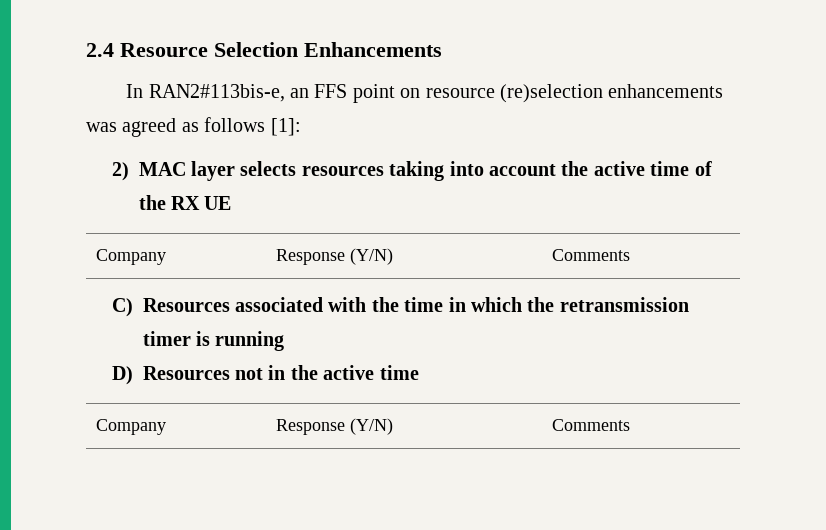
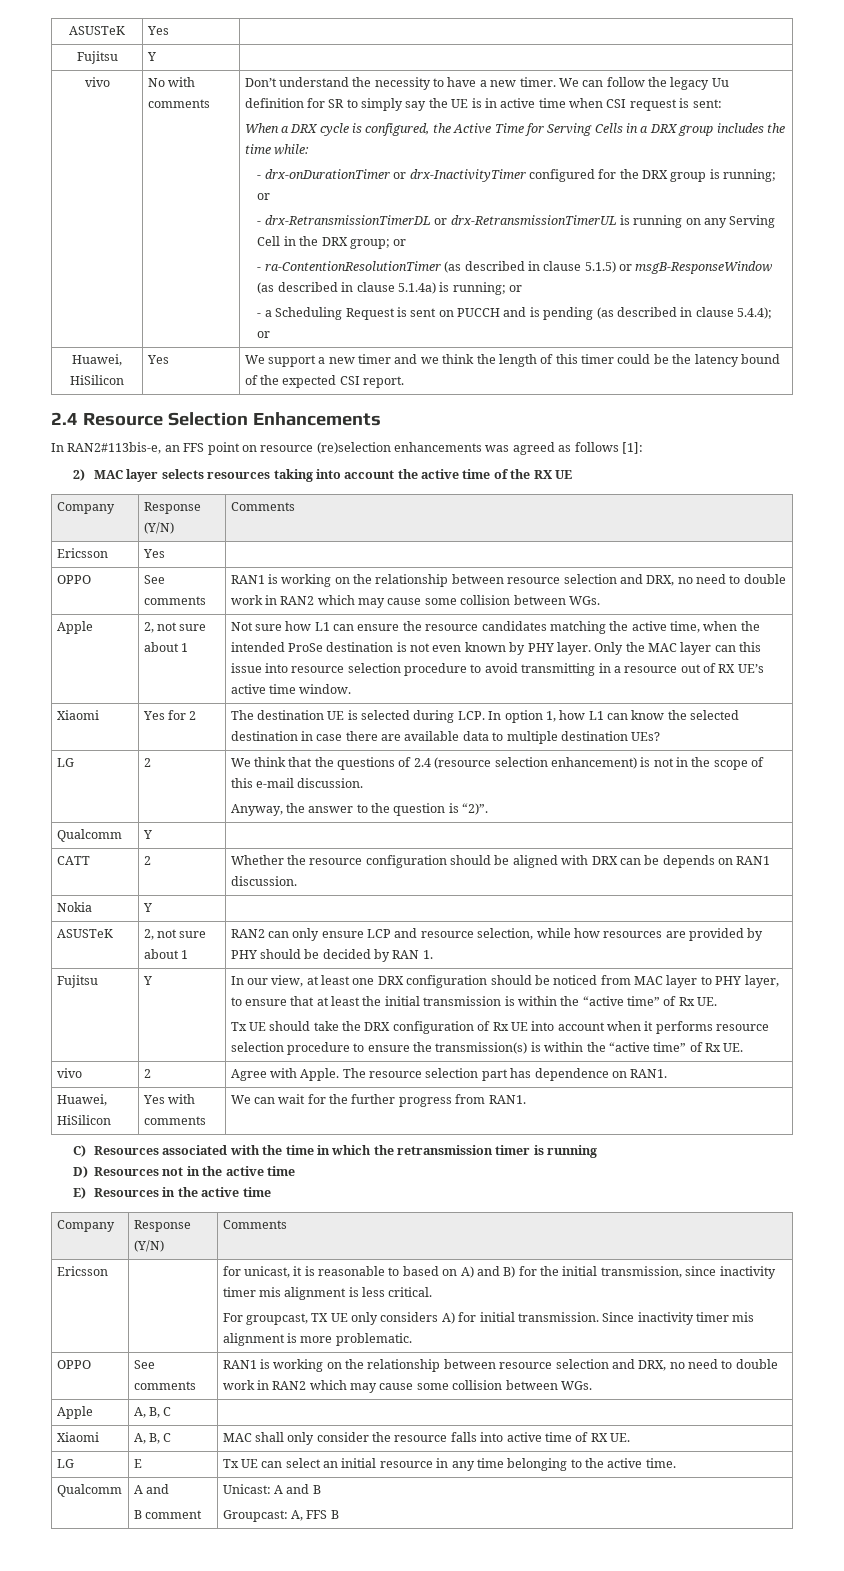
+ ASUSTeK | Yes |
+ Fujitsu | Y |
+ vivo | No with comments | Don’t understand the necessity to have a new timer. We can follow the legacy Uu definition for SR to simply say the UE is in active time when CSI request is sent:
+ When a DRX cycle is configured, the Active Time for Serving Cells in a DRX group includes the time while:
+ - drx-onDurationTimer or drx-InactivityTimer configured for the DRX group is running; or
+ - drx-RetransmissionTimerDL or drx-RetransmissionTimerUL is running on any Serving Cell in the DRX group; or
+ - ra-ContentionResolutionTimer (as described in clause 5.1.5) or msgB-ResponseWindow (as described in clause 5.1.4a) is running; or
+ - a Scheduling Request is sent on PUCCH and is pending (as described in clause 5.4.4); or
+ Huawei, HiSilicon | Yes | We support a new timer and we think the length of this timer could be the latency bound of the expected CSI report.
+ Ericsson | Yes |
+ OPPO | See comments | RAN1 is working on the relationship between resource selection and DRX, no need to double work in RAN2 which may cause some collision between WGs.
+ Apple | 2, not sure about 1 | Not sure how L1 can ensure the resource candidates matching the active time, when the intended ProSe destination is not even known by PHY layer. Only the MAC layer can this issue into resource selection procedure to avoid transmitting in a resource out of RX UE’s active time window.
+ Xiaomi | Yes for 2 | The destination UE is selected during LCP. In option 1, how L1 can know the selected destination in case there are available data to multiple destination UEs?
+ LG | 2 | We think that the questions of 2.4 (resource selection enhancement) is not in the scope of this e-mail discussion.
+ Anyway, the answer to the question is “2)”.
+ Qualcomm | Y |
+ CATT | 2 | Whether the resource configuration should be aligned with DRX can be depends on RAN1 discussion.
+ Nokia | Y |
+ ASUSTeK | 2, not sure about 1 | RAN2 can only ensure LCP and resource selection, while how resources are provided by PHY should be decided by RAN 1.
+ Fujitsu | Y | In our view, at least one DRX configuration should be noticed from MAC layer to PHY layer, to ensure that at least the initial transmission is within the “active time” of Rx UE.
+ Tx UE should take the DRX configuration of Rx UE into account when it performs resource selection procedure to ensure the transmission(s) is within the “active time” of Rx UE.
+ vivo | 2 | Agree with Apple. The resource selection part has dependence on RAN1.
+ Huawei, HiSilicon | Yes with comments | We can wait for the further progress from RAN1.
  D) Resources not in the active time
+ E) Resources in the active time
  Company | Response (Y/N) | Comments
+ Ericsson | | for unicast, it is reasonable to based on A) and B) for the initial transmission, since inactivity timer mis alignment is less critical.
+ For groupcast, TX UE only considers A) for initial transmission. Since inactivity timer mis alignment is more problematic.
+ OPPO | See comments | RAN1 is working on the relationship between resource selection and DRX, no need to double work in RAN2 which may cause some collision between WGs.
+ Apple | A, B, C |
+ Xiaomi | A, B, C | MAC shall only consider the resource falls into active time of RX UE.
+ LG | E | Tx UE can select an initial resource in any time belonging to the active time.
+ Qualcomm | A and
+ B comment | Unicast: A and B
+ Groupcast: A, FFS B

